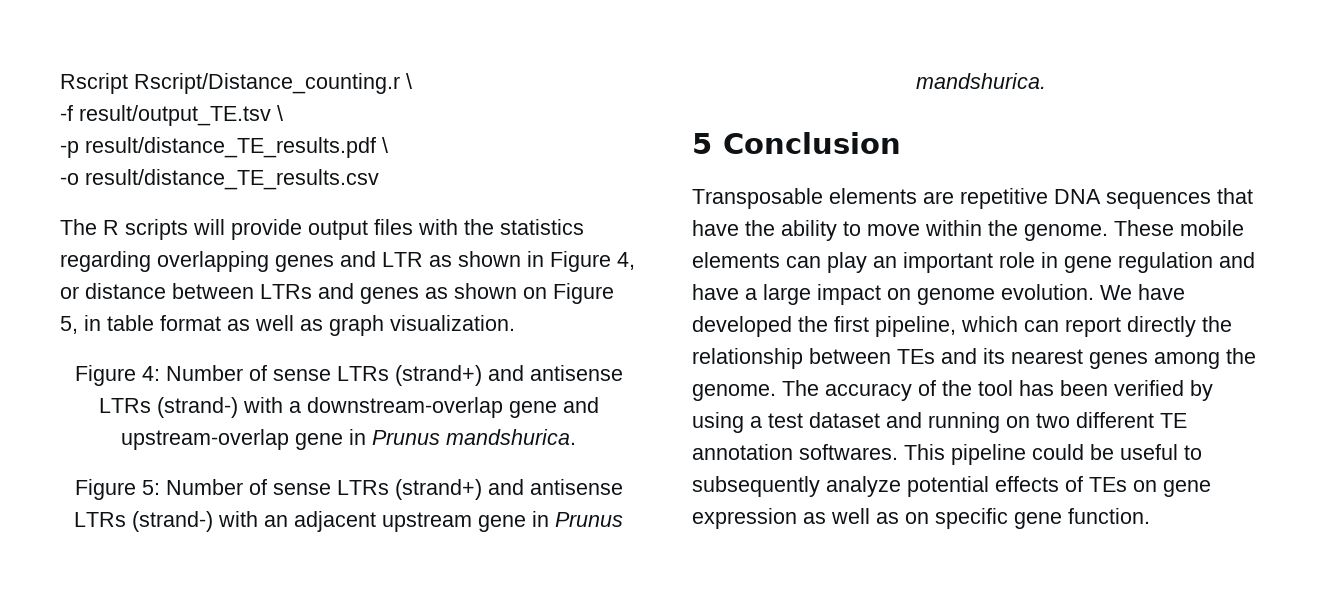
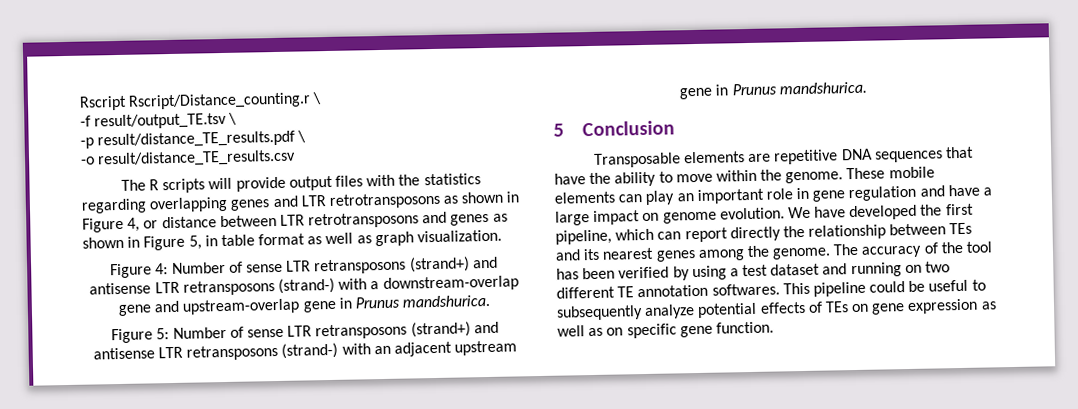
- The R scripts will provide output files with the statistics regarding overlapping genes and LTR as shown in Figure 4, or distance between LTRs and genes as shown on Figure 5, in table format as well as graph visualization.
+ The R scripts will provide output files with the statistics regarding overlapping genes and LTR retrotransposons as shown in Figure 4, or distance between LTR retrotransposons and genes as shown in Figure 5, in table format as well as graph visualization.
- Figure 4: Number of sense LTRs (strand+) and antisense LTRs (strand-) with a downstream-overlap gene and upstream-overlap gene in Prunus mandshurica.
+ Figure 4: Number of sense LTR retransposons (strand+) and antisense LTR retransposons (strand-) with a downstream-overlap gene and upstream-overlap gene in Prunus mandshurica.
- Figure 5: Number of sense LTRs (strand+) and antisense LTRs (strand-) with an adjacent upstream gene in Prunus mandshurica.
+ Figure 5: Number of sense LTR retransposons (strand+) and antisense LTR retransposons (strand-) with an adjacent upstream gene in Prunus mandshurica.

